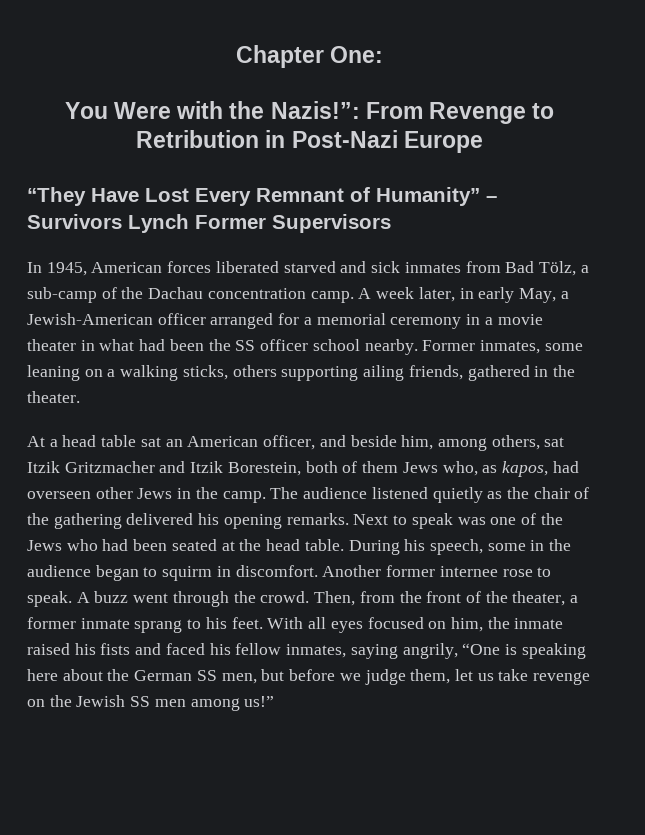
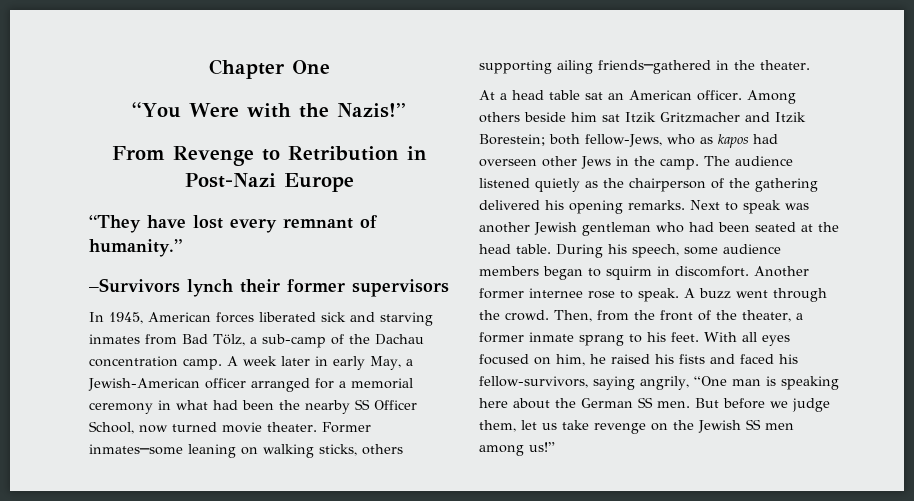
- Chapter One:
- You Were with the Nazis!”: From Revenge to Retribution in Post-Nazi Europe
+ Chapter One
+ “You Were with the Nazis!”
+ From Revenge to Retribution in Post-Nazi Europe
- “They Have Lost Every Remnant of Humanity” – Survivors Lynch Former Supervisors
+ “They have lost every remnant of humanity.”
+ –Survivors lynch their former supervisors
- In 1945, American forces liberated starved and sick inmates from Bad Tölz, a sub-camp of the Dachau concentration camp.
+ In 1945, American forces liberated sick and starving inmates from Bad Tölz, a sub-camp of the Dachau concentration camp.
- A week later, in early May, a Jewish-American officer arranged for a memorial ceremony in a movie theater in what had been the SS officer school nearby. Former inmates, some leaning on a walking sticks, others supporting ailing friends, gathered in the theater.
+ A week later in early May, a Jewish-American officer arranged for a memorial ceremony in what had been the nearby SS Officer School, now turned movie theater. Former inmates─some leaning on walking sticks, others supporting ailing friends─gathered in the theater.
- At a head table sat an American officer, and beside him, among others, sat Itzik Gritzmacher and Itzik Borestein, both of them Jews who, as kapos, had overseen other Jews in the camp.
+ At a head table sat an American officer. Among others beside him sat Itzik Gritzmacher and Itzik Borestein; both fellow-Jews, who as kapos had overseen other Jews in the camp.
- The audience listened quietly as the chair of the gathering delivered his opening remarks.
+ The audience listened quietly as the chairperson of the gathering delivered his opening remarks.
- Next to speak was one of the Jews who had been seated at the head table.
+ Next to speak was another Jewish gentleman who had been seated at the head table.
- During his speech, some in the audience began to squirm in discomfort.
+ During his speech, some audience members began to squirm in discomfort.
- With all eyes focused on him, the inmate raised his fists and faced his fellow inmates, saying angrily, “One is speaking here about the German SS men, but before we judge them, let us take revenge on the Jewish SS men among us!”
+ With all eyes focused on him, he raised his fists and faced his fellow-survivors, saying angrily, “One man is speaking here about the German SS men. But before we judge them, let us take revenge on the Jewish SS men among us!”

